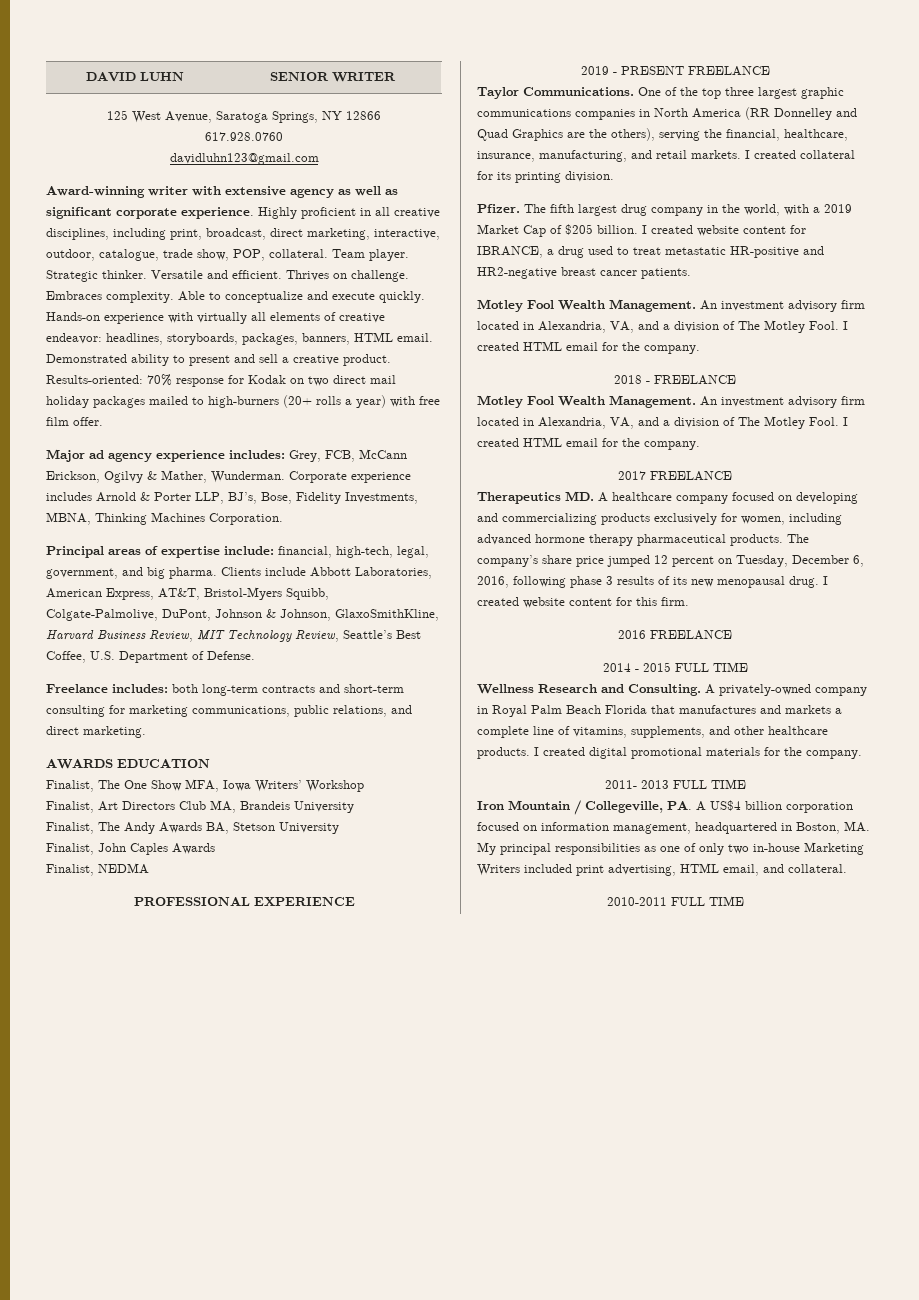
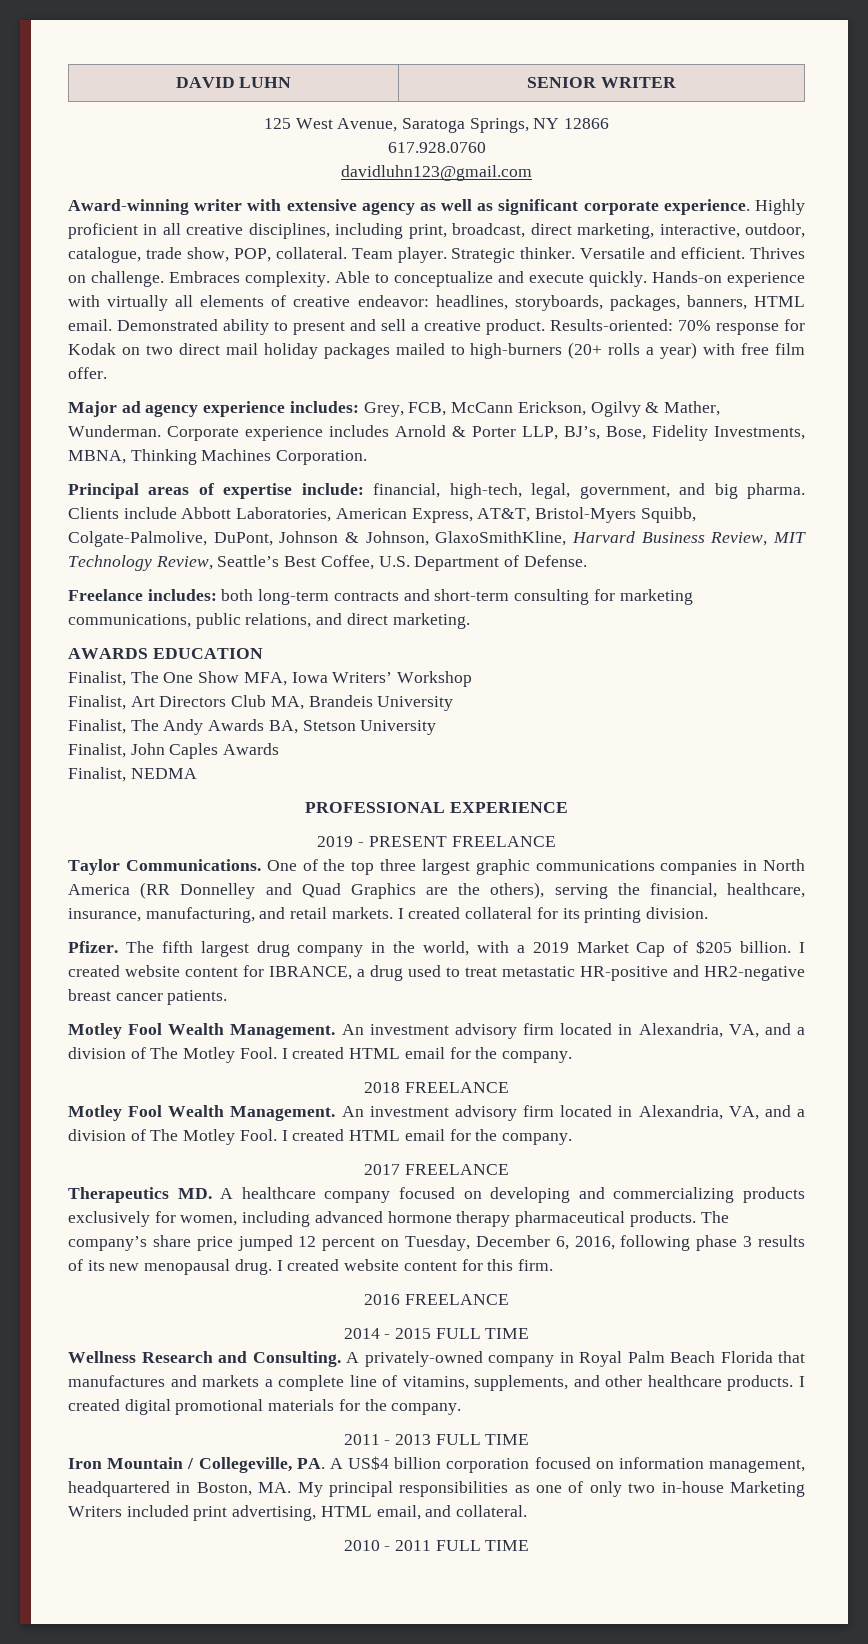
- 2018 - FREELANCE
+ 2018 FREELANCE
- 2011- 2013 FULL TIME
+ 2011 - 2013 FULL TIME
- 2010-2011 FULL TIME
+ 2010 - 2011 FULL TIME

